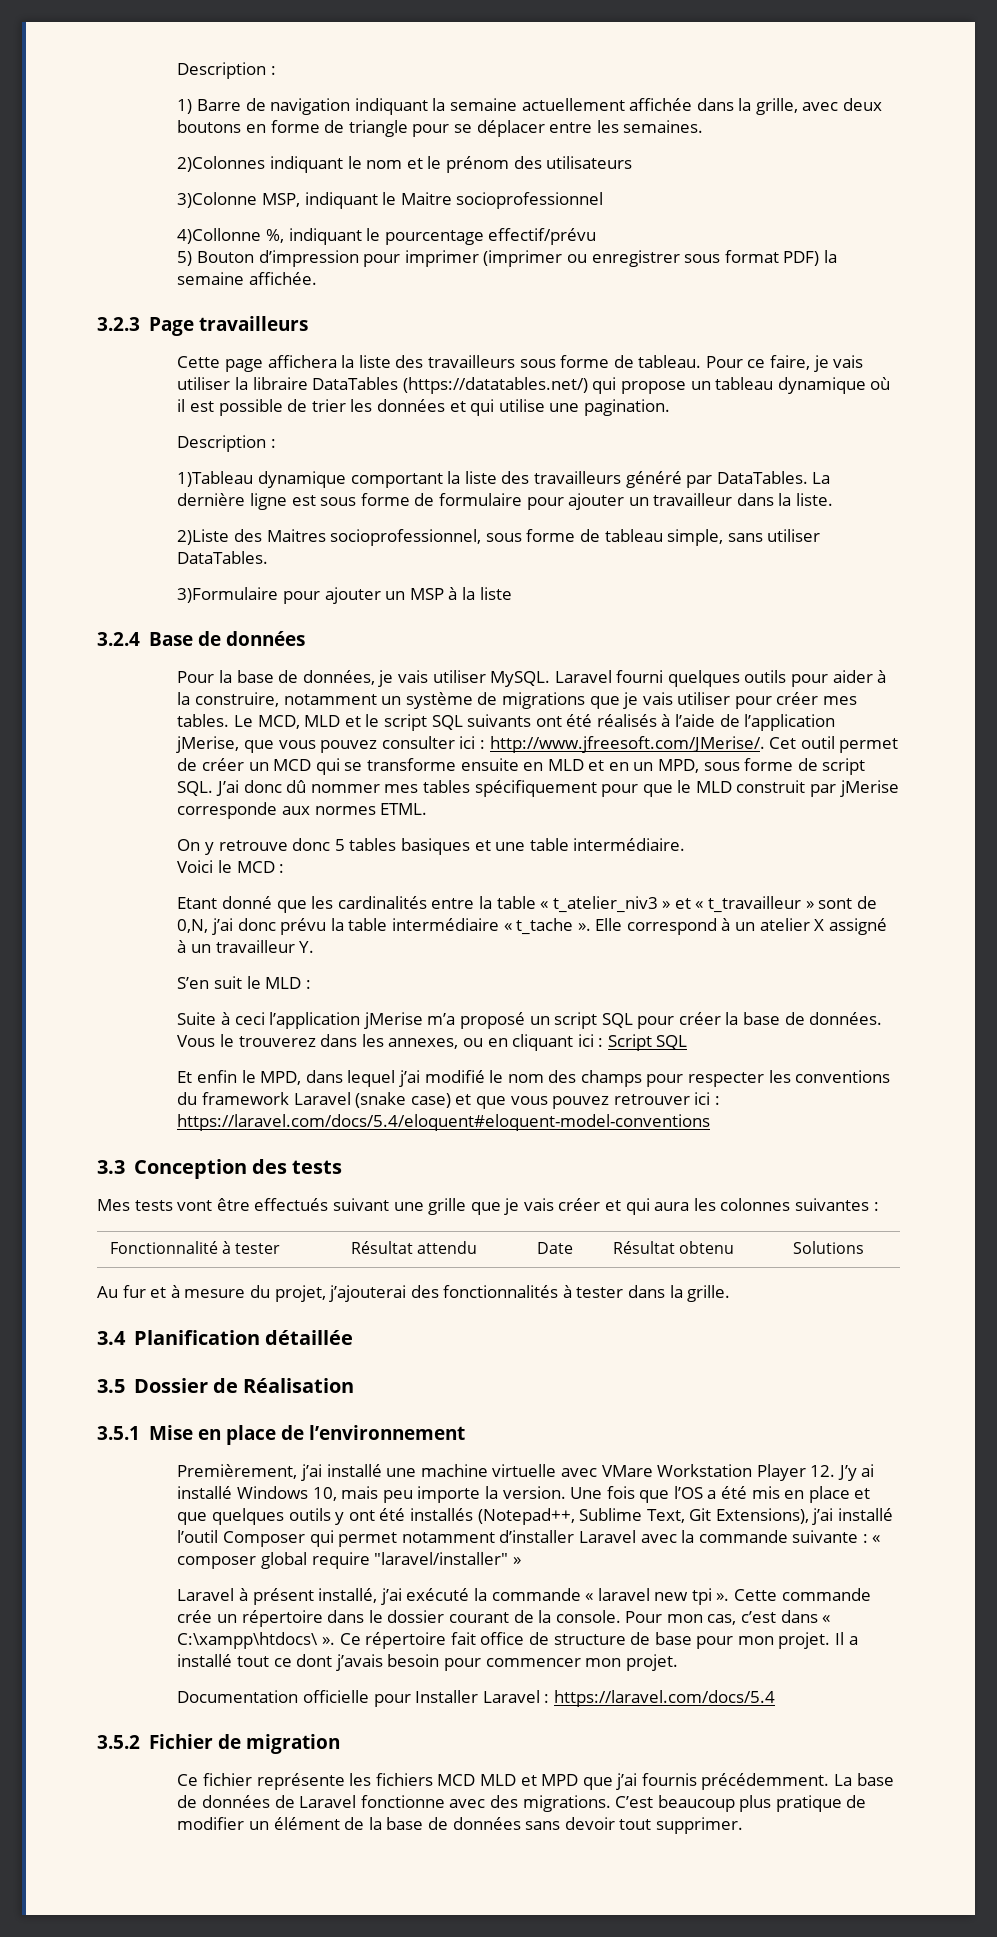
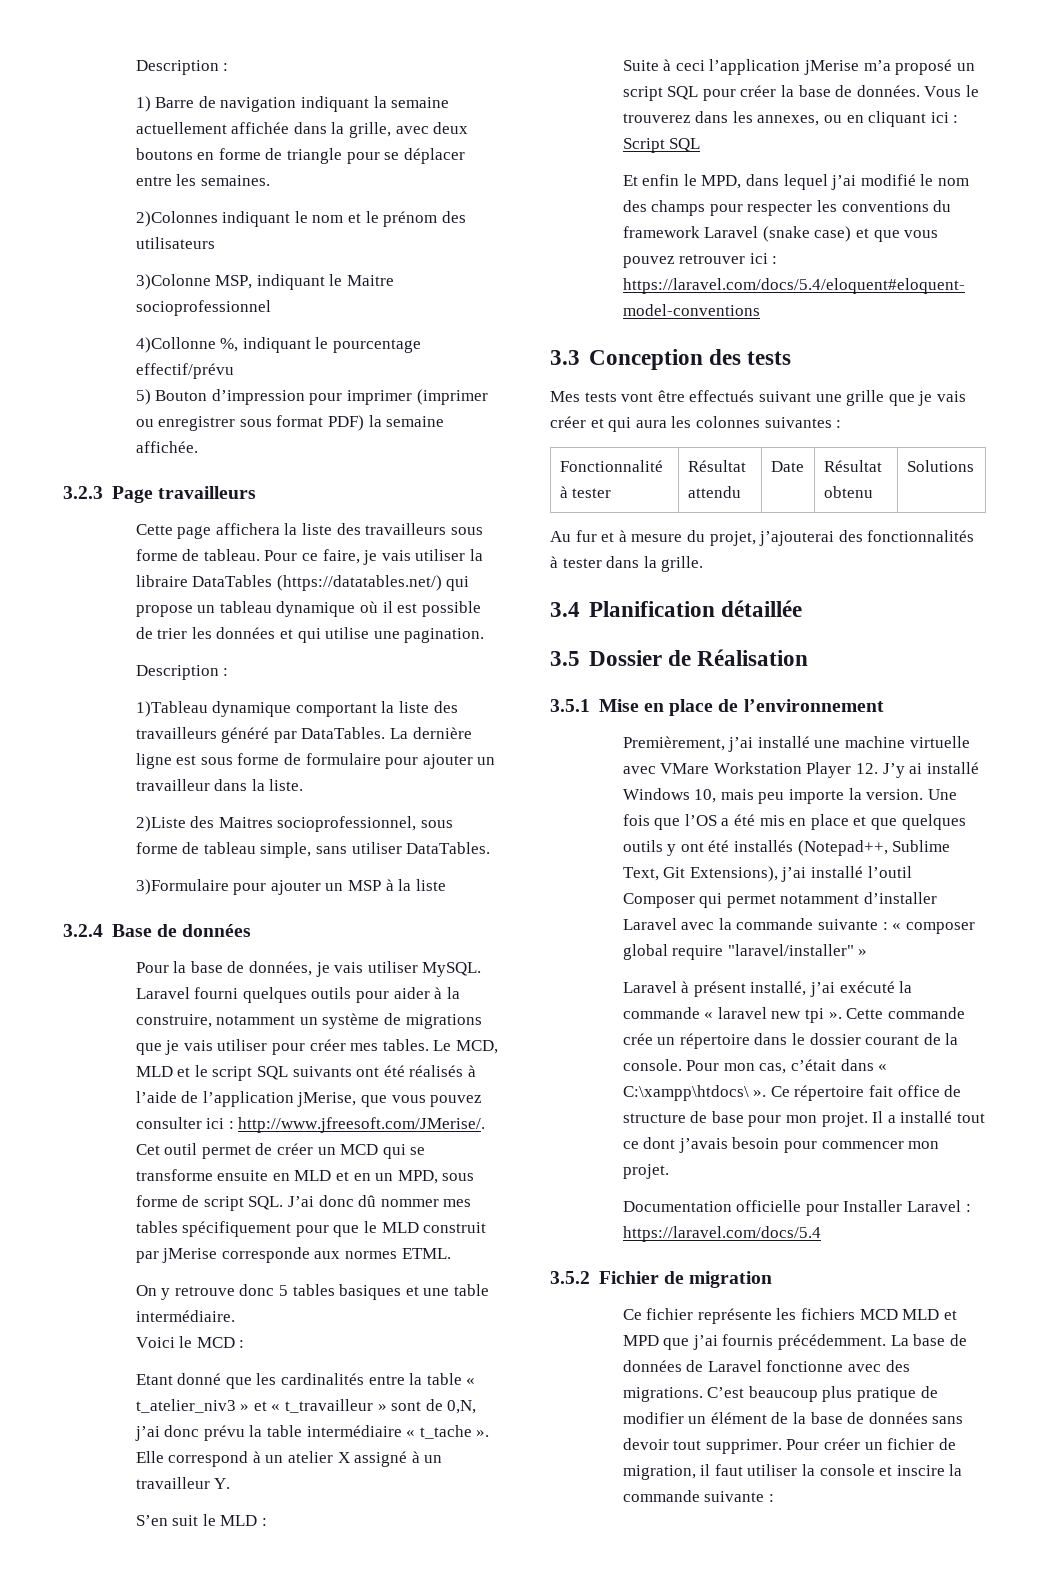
- Pour mon cas, c’est dans « C:\xampp\htdocs\ ».
+ Pour mon cas, c’était dans « C:\xampp\htdocs\ ».
+ Pour créer un fichier de migration, il faut utiliser la console et inscire la commande suivante :

